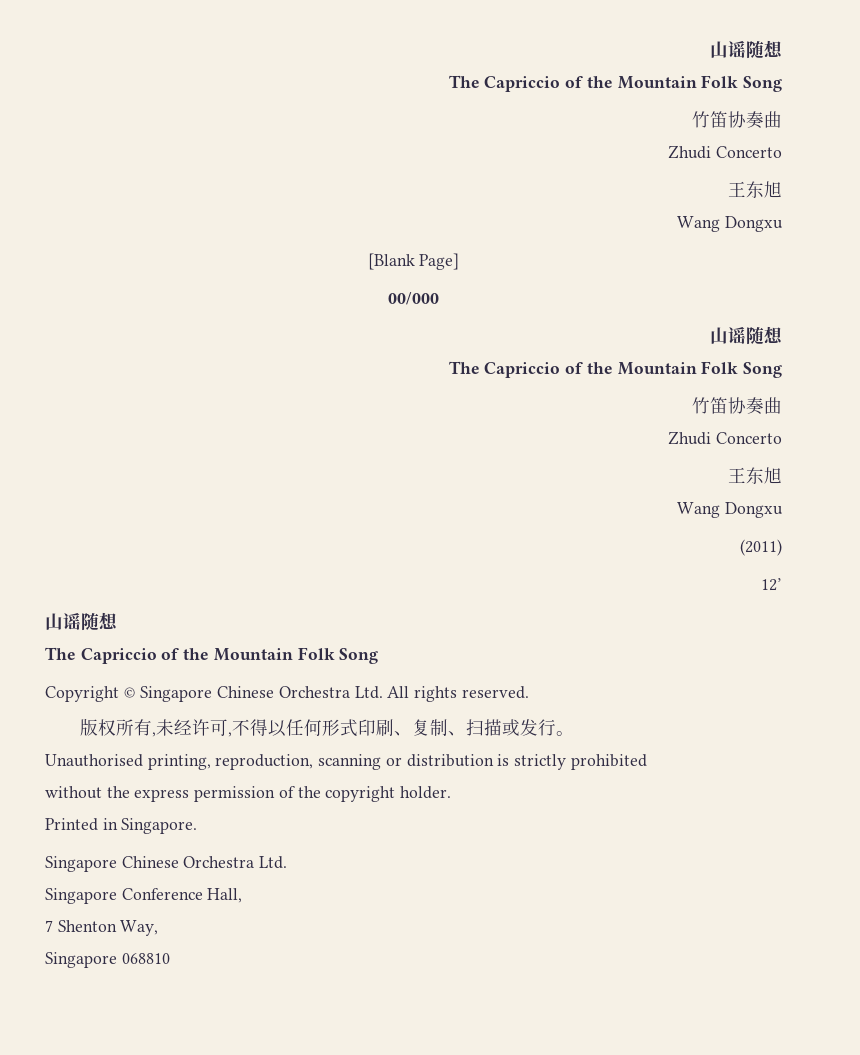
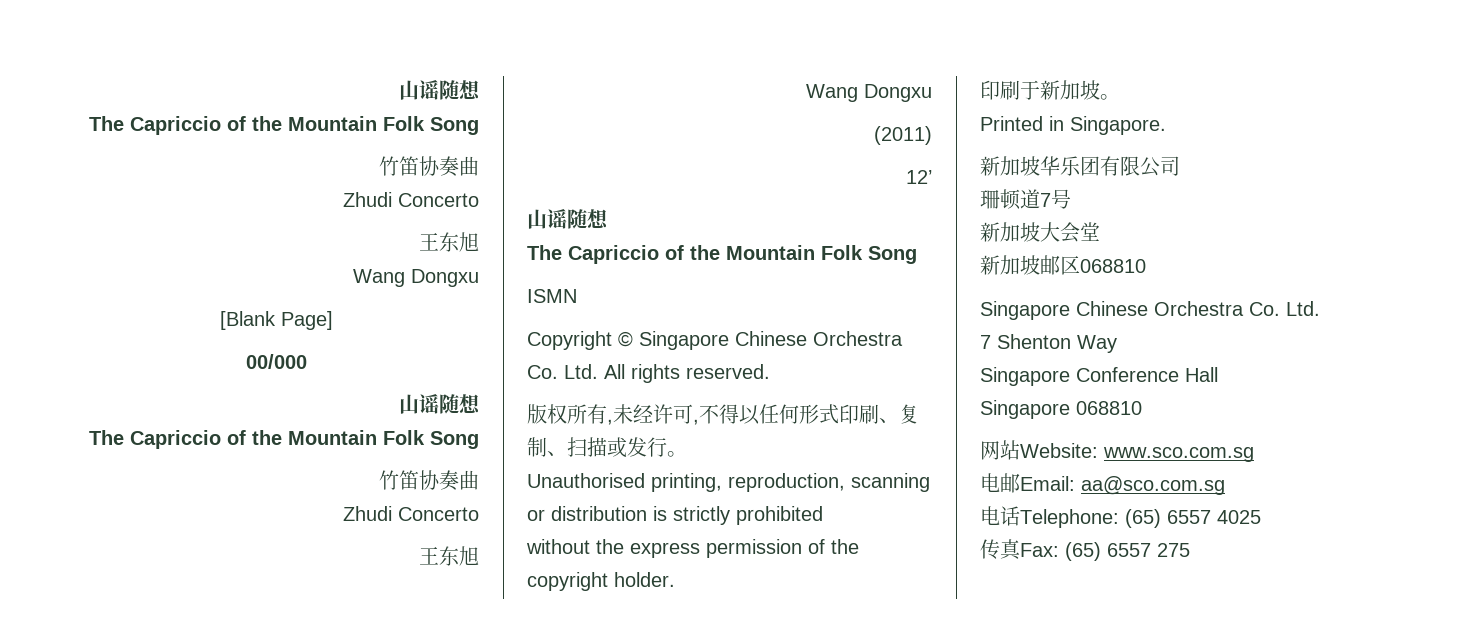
+ ISMN
- Copyright © Singapore Chinese Orchestra Ltd. All rights reserved.
+ Copyright © Singapore Chinese Orchestra Co. Ltd. All rights reserved.
+ 印刷于新加坡。
  Printed in Singapore.
- Singapore Chinese Orchestra Ltd.
+ 新加坡华乐团有限公司
+ 珊顿道7号
+ 新加坡大会堂
+ 新加坡邮区068810
+ Singapore Chinese Orchestra Co. Ltd.
+ 7 Shenton Way
- Singapore Conference Hall,
- 7 Shenton Way,
+ Singapore Conference Hall
  Singapore 068810
+ 网站Website: www.sco.com.sg
+ 电邮Email: aa@sco.com.sg
+ 电话Telephone: (65) 6557 4025
+ 传真Fax: (65) 6557 275

